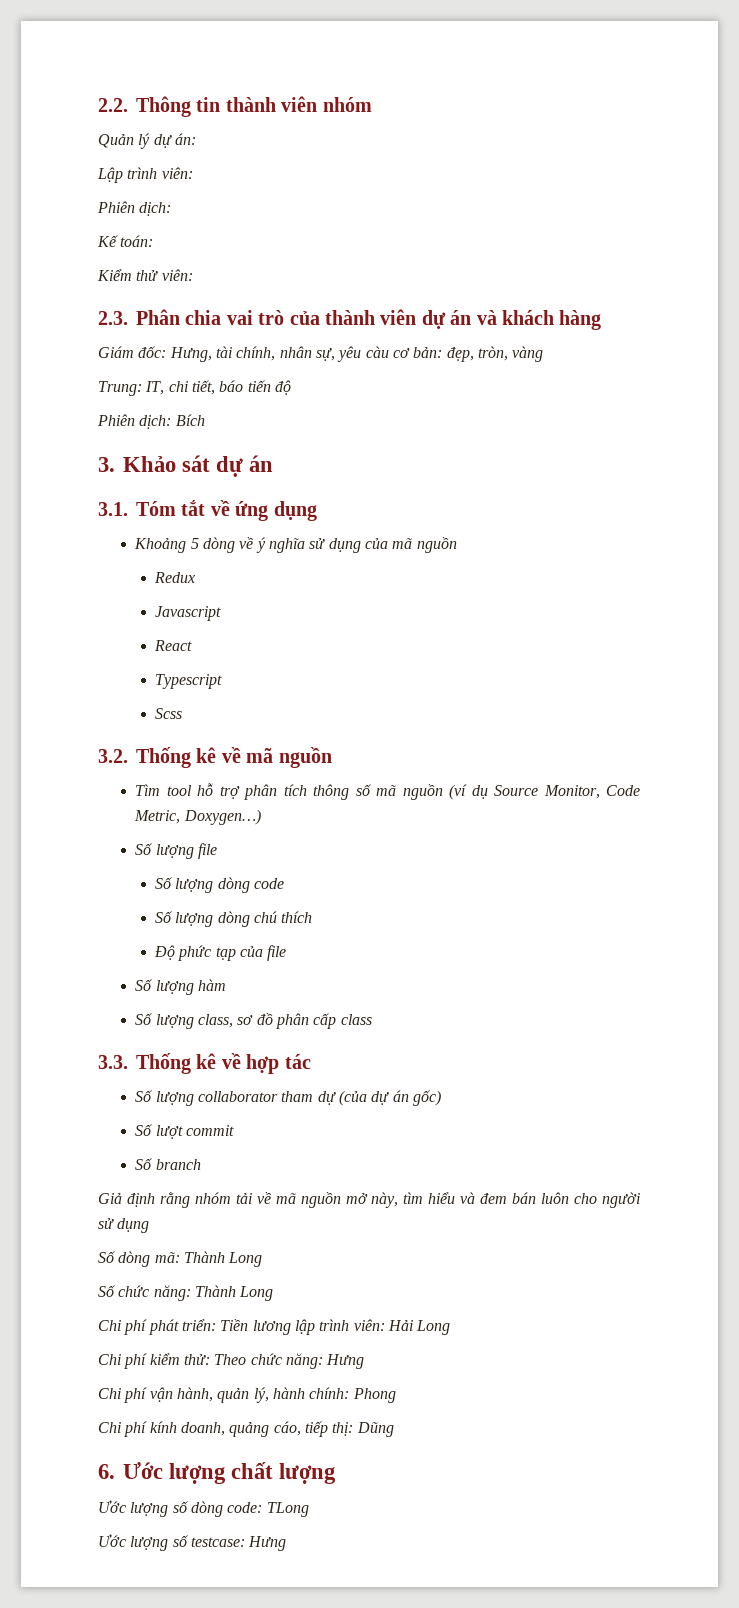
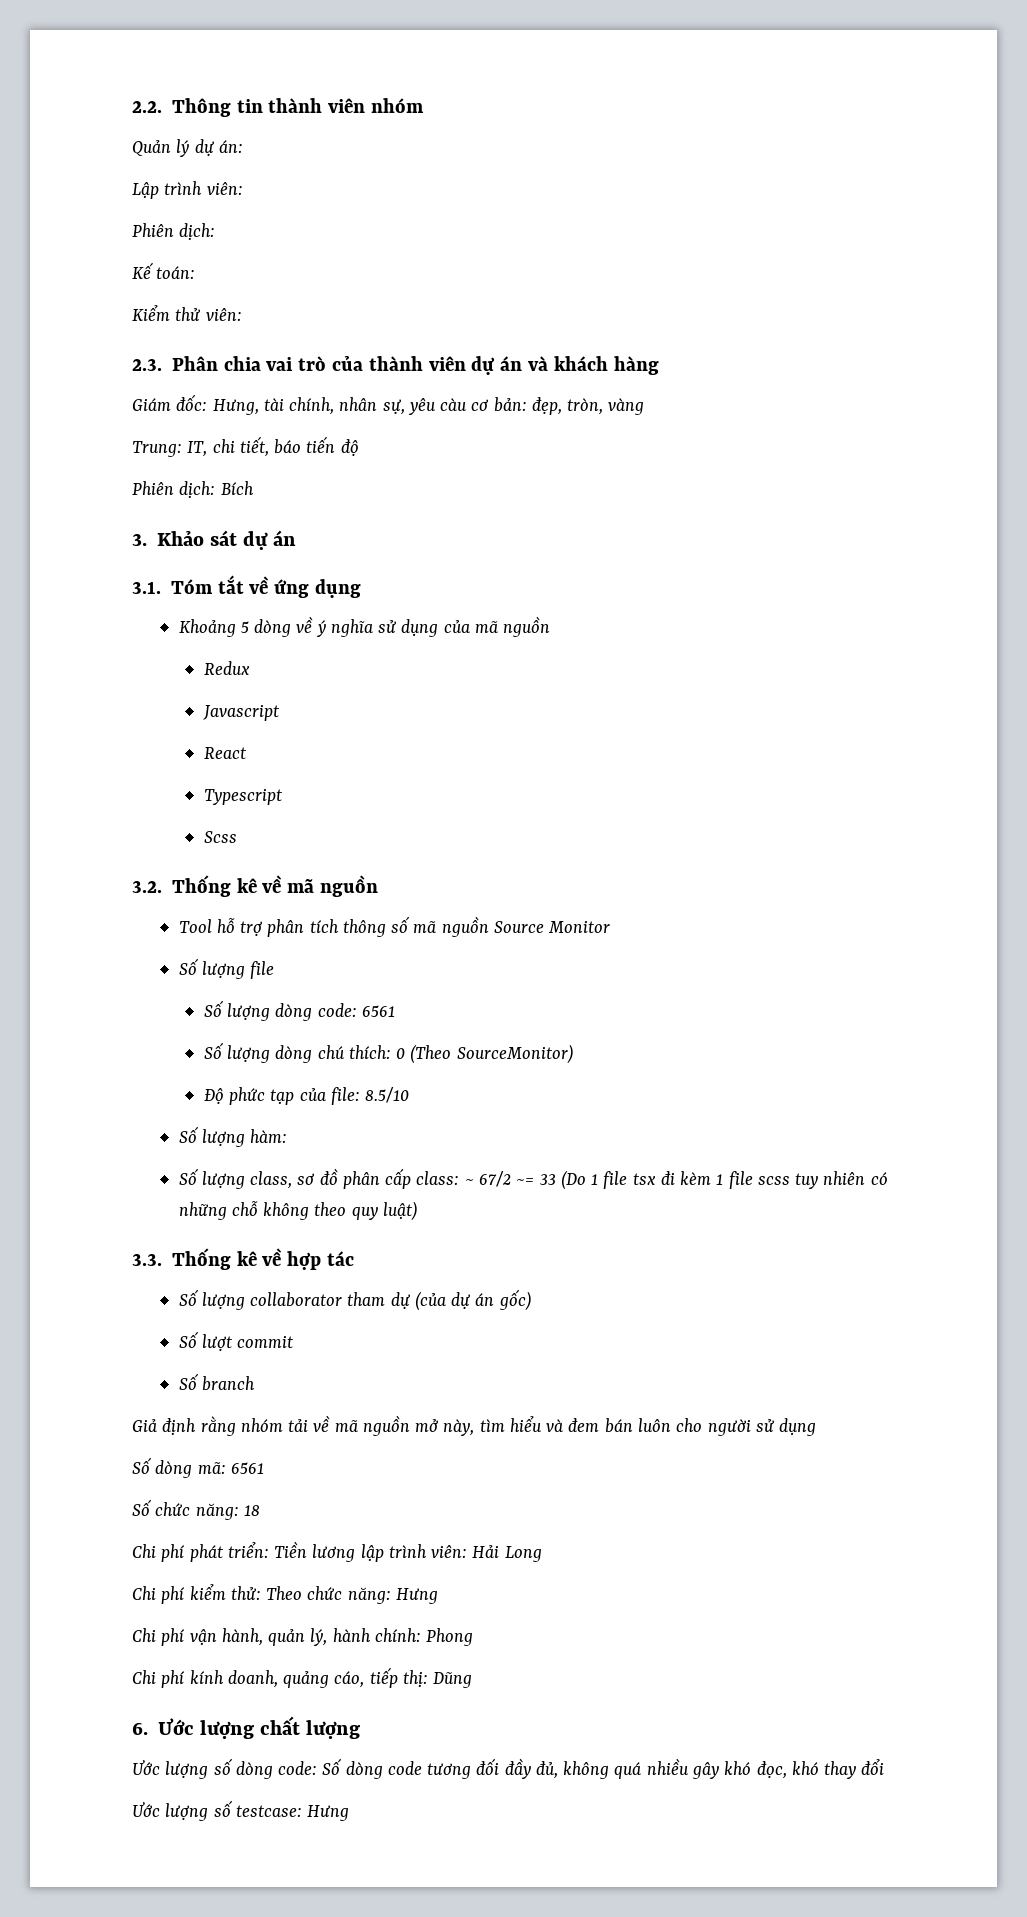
- Tìm tool hỗ trợ phân tích thông số mã nguồn (ví dụ Source Monitor, Code Metric, Doxygen…)
+ Tool hỗ trợ phân tích thông số mã nguồn Source Monitor
- Số lượng dòng code
+ Số lượng dòng code: 6561
- Số lượng dòng chú thích
+ Số lượng dòng chú thích: 0 (Theo SourceMonitor)
- Độ phức tạp của file
- Số lượng hàm
+ Độ phức tạp của file: 8.5/10
+ Số lượng hàm:
- Số lượng class, sơ đồ phân cấp class
+ Số lượng class, sơ đồ phân cấp class: ~ 67/2 ~= 33 (Do 1 file tsx đi kèm 1 file scss tuy nhiên có những chỗ không theo quy luật)
- Số dòng mã: Thành Long
+ Số dòng mã: 6561
- Số chức năng: Thành Long
+ Số chức năng: 18
- Ước lượng số dòng code: TLong
+ Ước lượng số dòng code: Số dòng code tương đối đầy đủ, không quá nhiều gây khó đọc, khó thay đổi

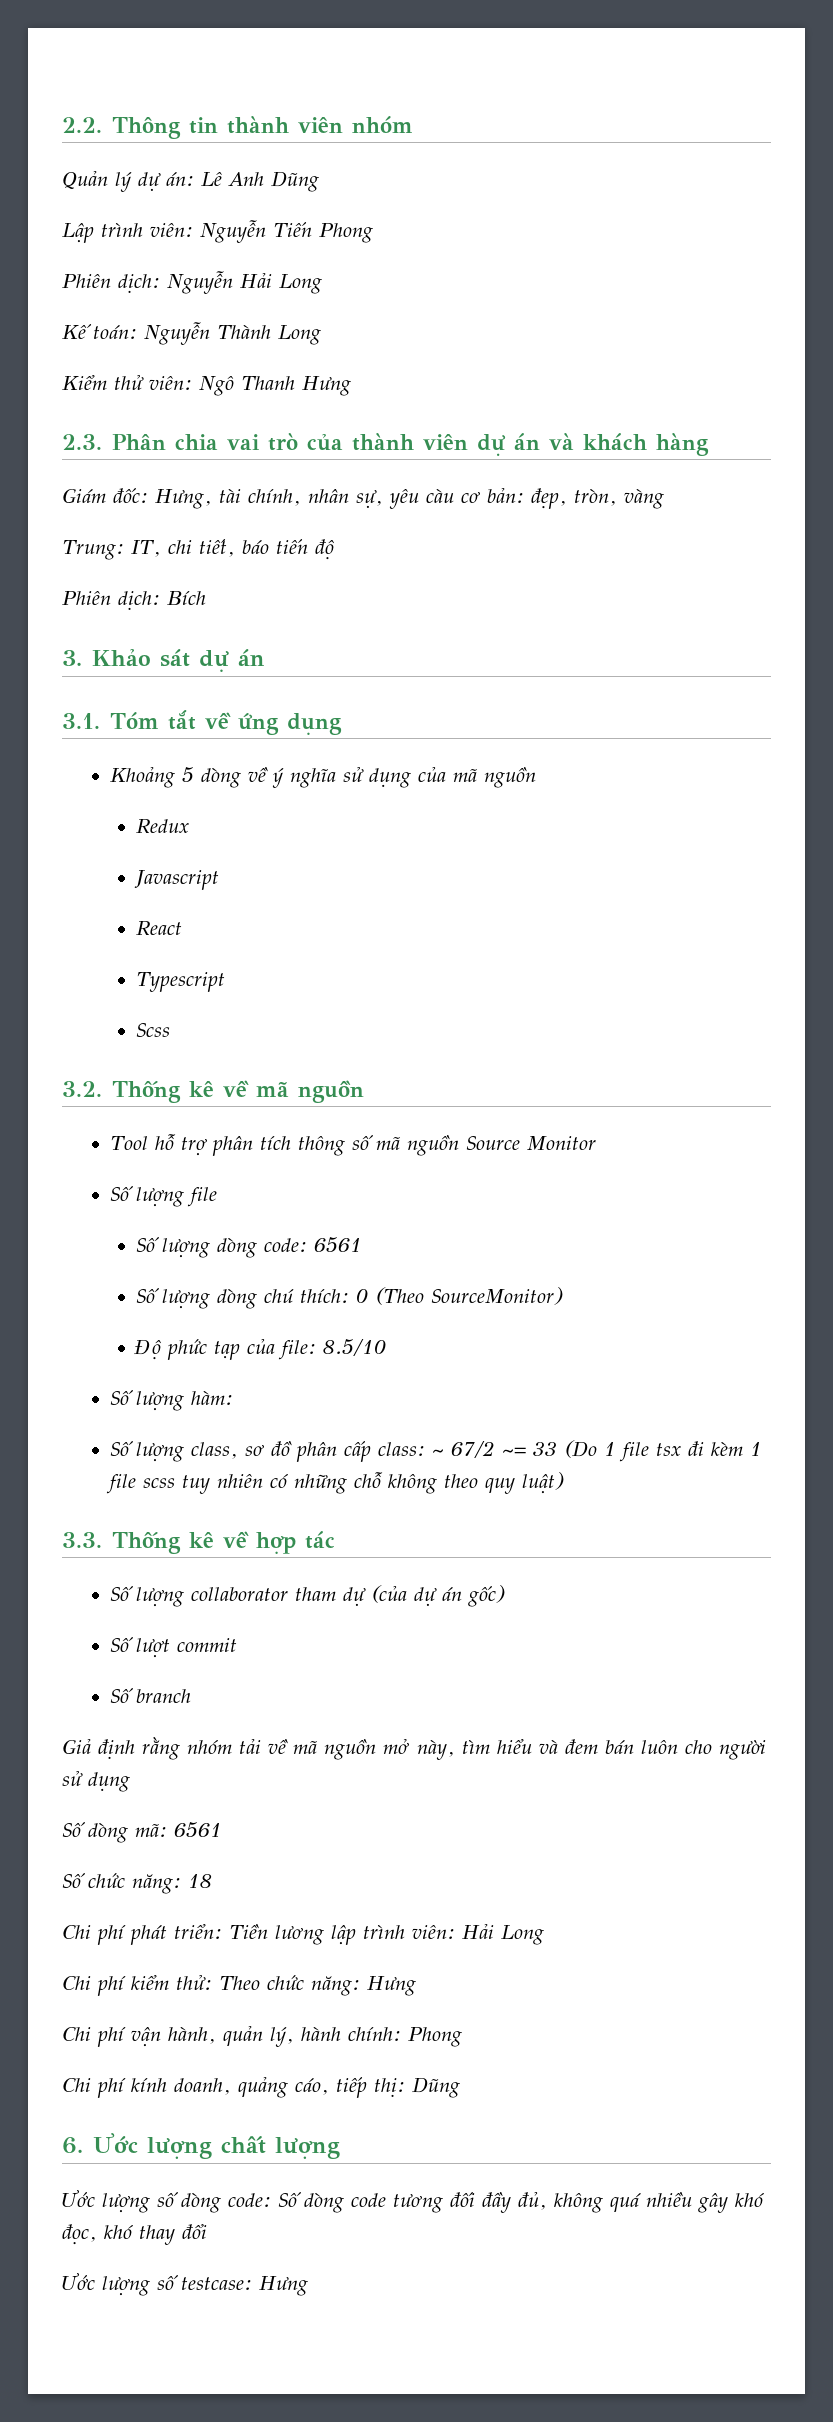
- Quản lý dự án:
+ Quản lý dự án: Lê Anh Dũng
- Lập trình viên:
- Phiên dịch:
+ Lập trình viên: Nguyễn Tiến Phong
+ Phiên dịch: Nguyễn Hải Long
- Kế toán:
+ Kế toán: Nguyễn Thành Long
- Kiểm thử viên:
+ Kiểm thử viên: Ngô Thanh Hưng

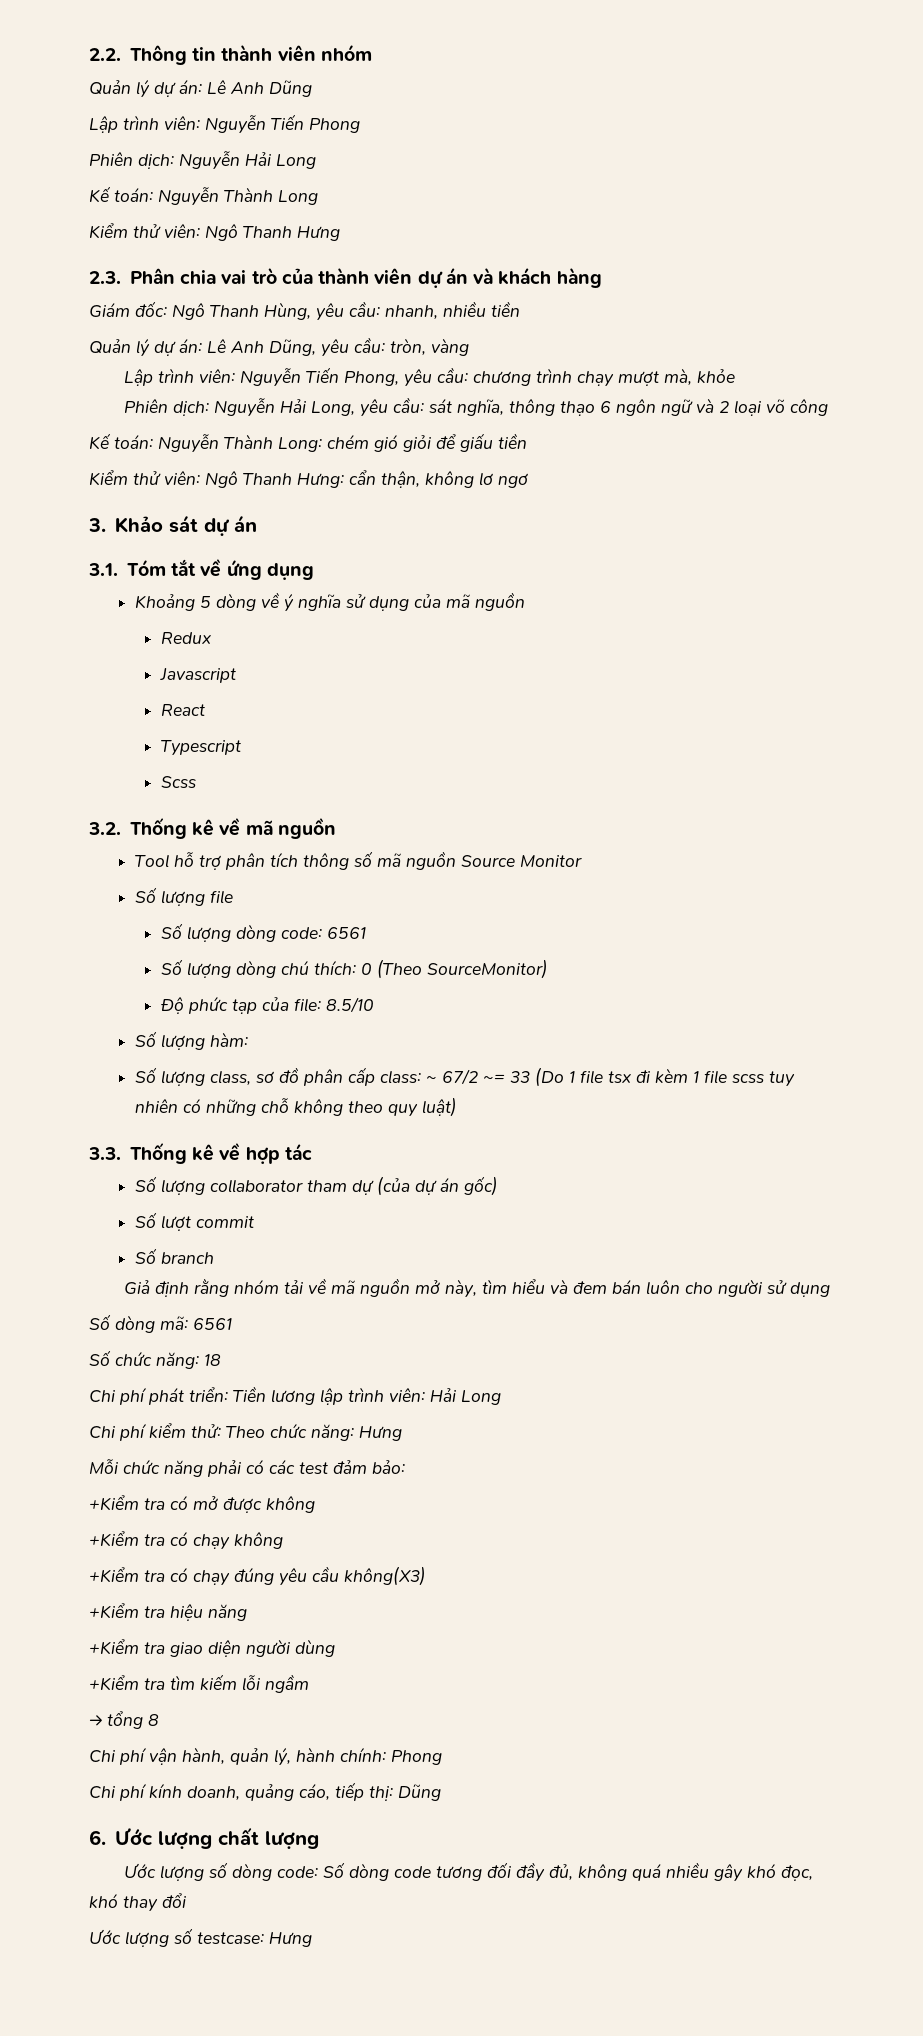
- Giám đốc: Hưng, tài chính, nhân sự, yêu càu cơ bản: đẹp, tròn, vàng
- Trung: IT, chi tiết, báo tiến độ
- Phiên dịch: Bích
+ Giám đốc: Ngô Thanh Hùng, yêu cầu: nhanh, nhiều tiền
+ Quản lý dự án: Lê Anh Dũng, yêu cầu: tròn, vàng
+ Lập trình viên: Nguyễn Tiến Phong, yêu cầu: chương trình chạy mượt mà, khỏe
+ Phiên dịch: Nguyễn Hải Long, yêu cầu: sát nghĩa, thông thạo 6 ngôn ngữ và 2 loại võ công
+ Kế toán: Nguyễn Thành Long: chém gió giỏi để giấu tiền
+ Kiểm thử viên: Ngô Thanh Hưng: cẩn thận, không lơ ngơ
+ Mỗi chức năng phải có các test đảm bảo:
+ +Kiểm tra có mở được không
+ +Kiểm tra có chạy không
+ +Kiểm tra có chạy đúng yêu cầu không(X3)
+ +Kiểm tra hiệu năng
+ +Kiểm tra giao diện người dùng
+ +Kiểm tra tìm kiếm lỗi ngầm
+ → tổng 8

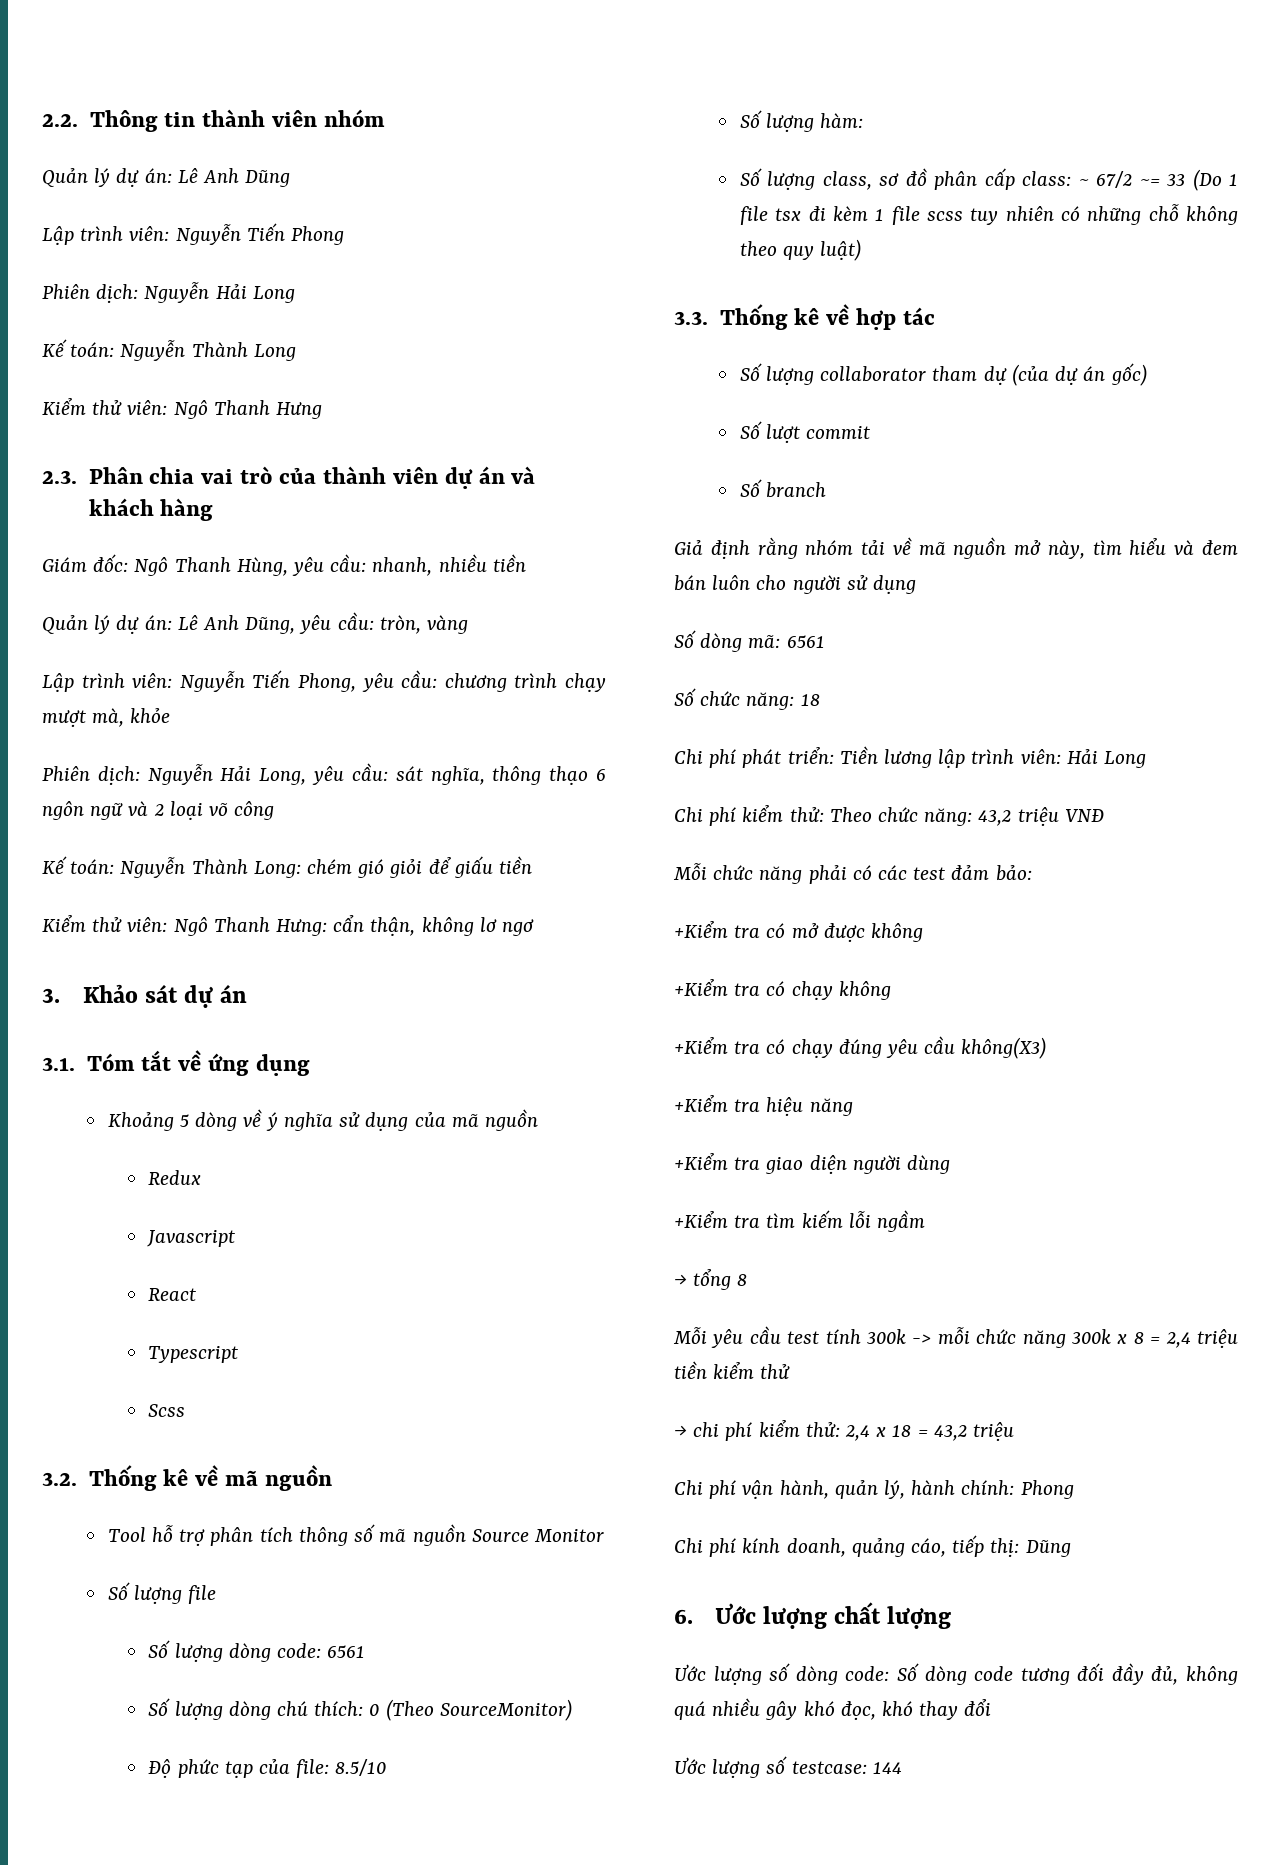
- Chi phí kiểm thử: Theo chức năng: Hưng
+ Chi phí kiểm thử: Theo chức năng: 43,2 triệu VNĐ
+ Mỗi yêu cầu test tính 300k -> mỗi chức năng 300k x 8 = 2,4 triệu tiền kiểm thử
+ → chi phí kiểm thử: 2,4 x 18 = 43,2 triệu
- Ước lượng số testcase: Hưng
+ Ước lượng số testcase: 144

